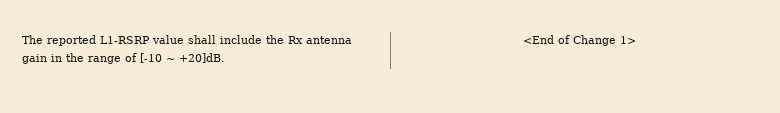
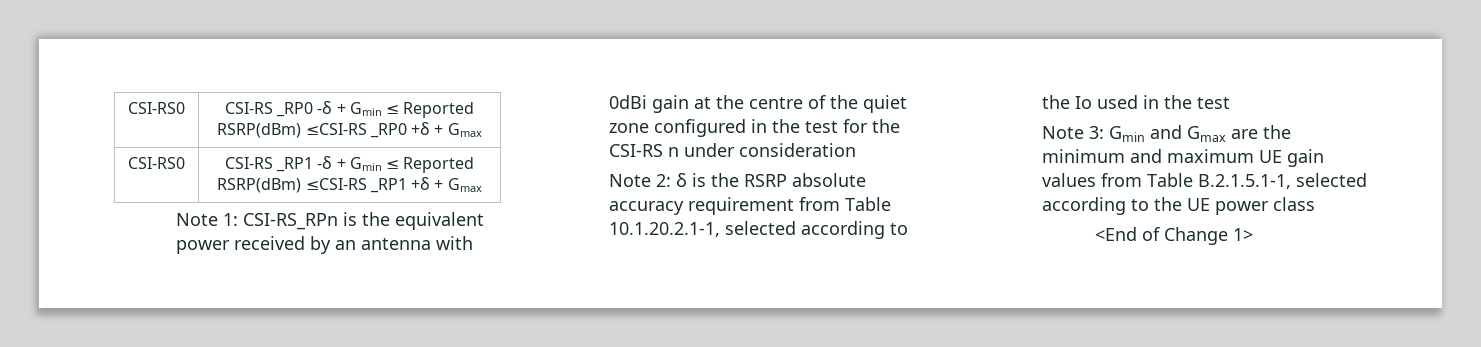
- The reported L1-RSRP value shall include the Rx antenna gain in the range of [-10 ~ +20]dB.
+ CSI-RS0 | CSI-RS _RP0 -δ + Gmin ≤ Reported RSRP(dBm) ≤CSI-RS _RP0 +δ + Gmax
+ CSI-RS0 | CSI-RS _RP1 -δ + Gmin ≤ Reported RSRP(dBm) ≤CSI-RS _RP1 +δ + Gmax
+ Note 1: CSI-RS_RPn is the equivalent power received by an antenna with 0dBi gain at the centre of the quiet zone configured in the test for the CSI-RS n under consideration
+ Note 2: δ is the RSRP absolute accuracy requirement from Table 10.1.20.2.1-1, selected according to the Io used in the test
+ Note 3: Gmin and Gmax are the minimum and maximum UE gain values from Table B.2.1.5.1-1, selected according to the UE power class

